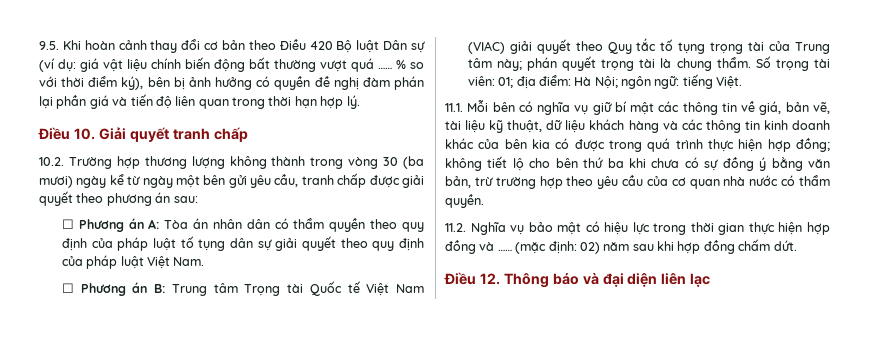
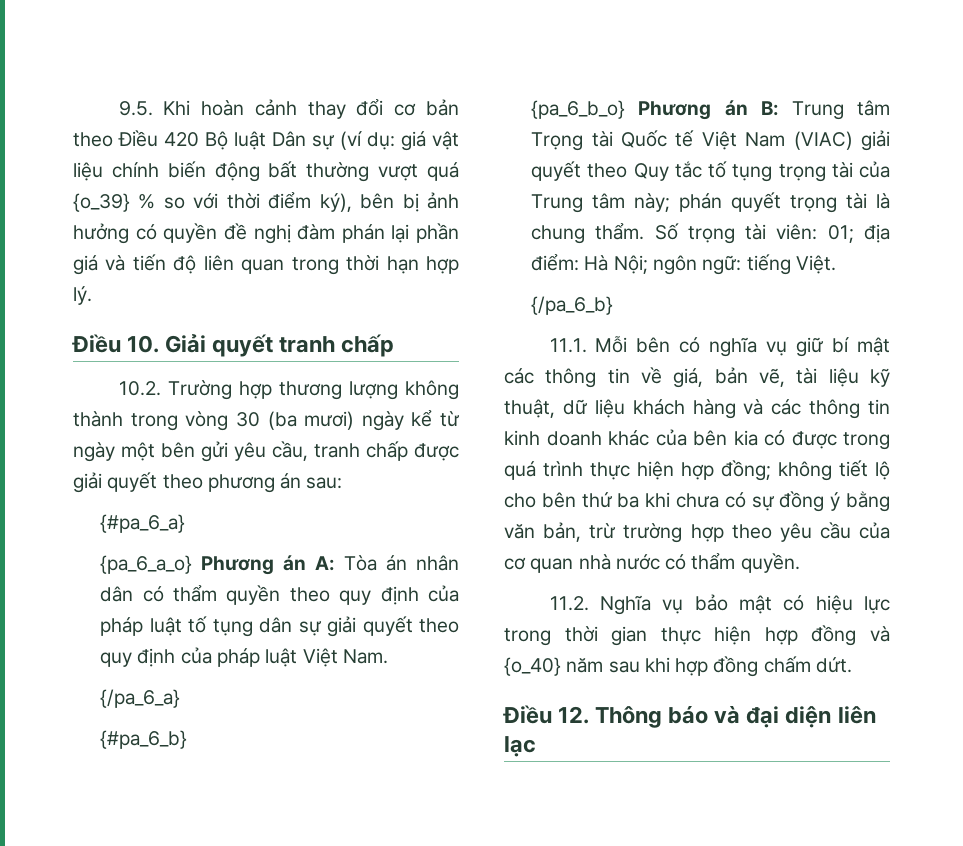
- 9.5. Khi hoàn cảnh thay đổi cơ bản theo Điều 420 Bộ luật Dân sự (ví dụ: giá vật liệu chính biến động bất thường vượt quá …… % so với thời điểm ký), bên bị ảnh hưởng có quyền đề nghị đàm phán lại phần giá và tiến độ liên quan trong thời hạn hợp lý.
+ 9.5. Khi hoàn cảnh thay đổi cơ bản theo Điều 420 Bộ luật Dân sự (ví dụ: giá vật liệu chính biến động bất thường vượt quá {o_39} % so với thời điểm ký), bên bị ảnh hưởng có quyền đề nghị đàm phán lại phần giá và tiến độ liên quan trong thời hạn hợp lý.
- ☐ Phương án A: Tòa án nhân dân có thẩm quyền theo quy định của pháp luật tố tụng dân sự giải quyết theo quy định của pháp luật Việt Nam.
+ {#pa_6_a}
+ {pa_6_a_o} Phương án A: Tòa án nhân dân có thẩm quyền theo quy định của pháp luật tố tụng dân sự giải quyết theo quy định của pháp luật Việt Nam.
- ☐ Phương án B: Trung tâm Trọng tài Quốc tế Việt Nam (VIAC) giải quyết theo Quy tắc tố tụng trọng tài của Trung tâm này; phán quyết trọng tài là chung thẩm.
+ {/pa_6_a}
+ {#pa_6_b}
+ {pa_6_b_o} Phương án B: Trung tâm Trọng tài Quốc tế Việt Nam (VIAC) giải quyết theo Quy tắc tố tụng trọng tài của Trung tâm này; phán quyết trọng tài là chung thẩm.
+ {/pa_6_b}
- 11.2. Nghĩa vụ bảo mật có hiệu lực trong thời gian thực hiện hợp đồng và …… (mặc định: 02) năm sau khi hợp đồng chấm dứt.
+ 11.2. Nghĩa vụ bảo mật có hiệu lực trong thời gian thực hiện hợp đồng và {o_40} năm sau khi hợp đồng chấm dứt.

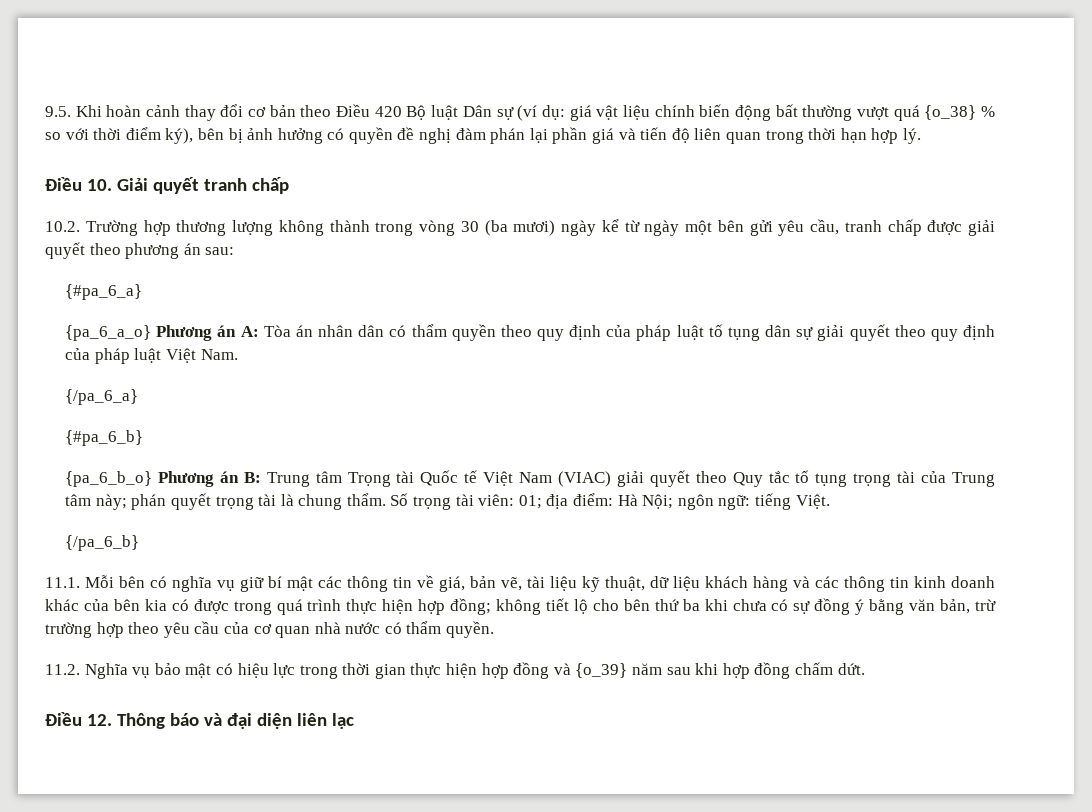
- 9.5. Khi hoàn cảnh thay đổi cơ bản theo Điều 420 Bộ luật Dân sự (ví dụ: giá vật liệu chính biến động bất thường vượt quá {o_39} % so với thời điểm ký), bên bị ảnh hưởng có quyền đề nghị đàm phán lại phần giá và tiến độ liên quan trong thời hạn hợp lý.
+ 9.5. Khi hoàn cảnh thay đổi cơ bản theo Điều 420 Bộ luật Dân sự (ví dụ: giá vật liệu chính biến động bất thường vượt quá {o_38} % so với thời điểm ký), bên bị ảnh hưởng có quyền đề nghị đàm phán lại phần giá và tiến độ liên quan trong thời hạn hợp lý.
- 11.2. Nghĩa vụ bảo mật có hiệu lực trong thời gian thực hiện hợp đồng và {o_40} năm sau khi hợp đồng chấm dứt.
+ 11.2. Nghĩa vụ bảo mật có hiệu lực trong thời gian thực hiện hợp đồng và {o_39} năm sau khi hợp đồng chấm dứt.

